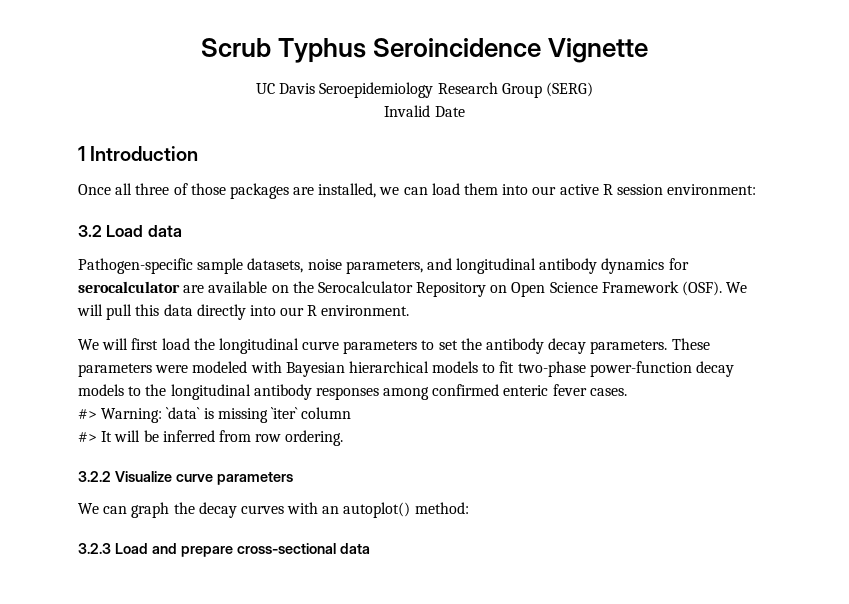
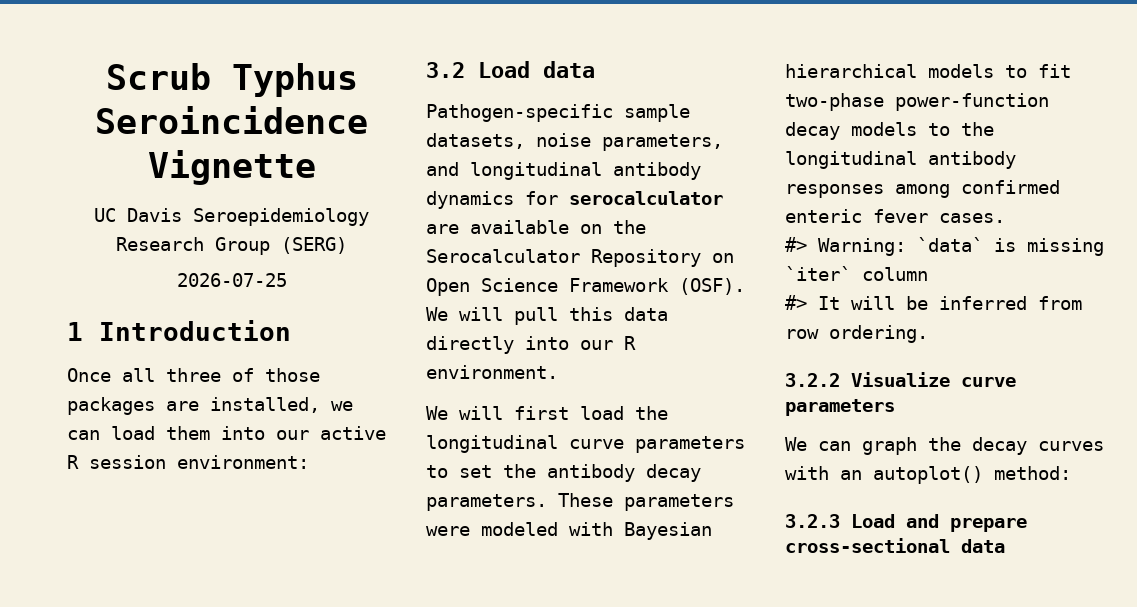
- Invalid Date
+ 2026-07-25

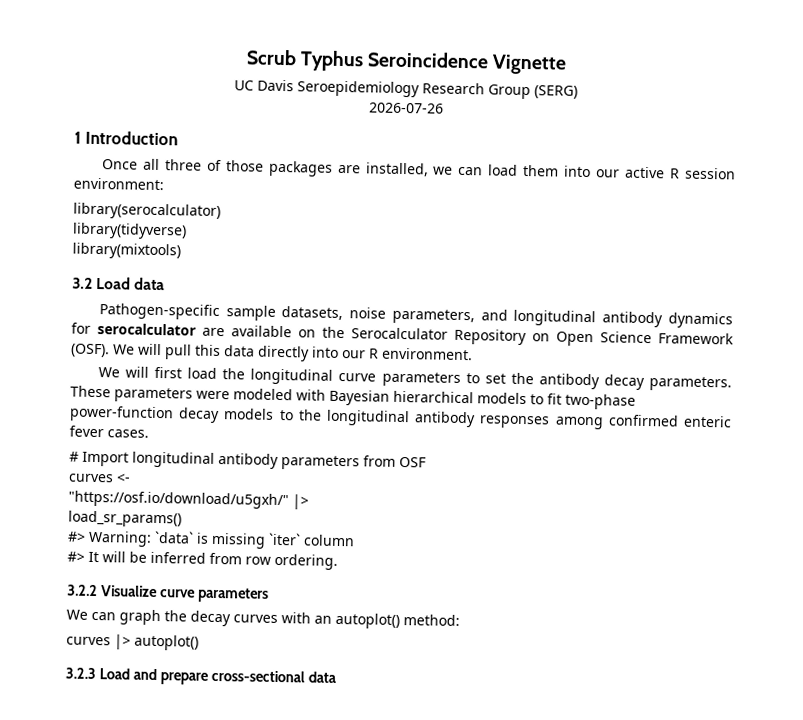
- 2026-07-25
+ 2026-07-26
+ library(serocalculator)
+ library(tidyverse)
+ library(mixtools)
+ # Import longitudinal antibody parameters from OSF
+ curves <-
+ "https://osf.io/download/u5gxh/" |>
+ load_sr_params()
+ curves |> autoplot()

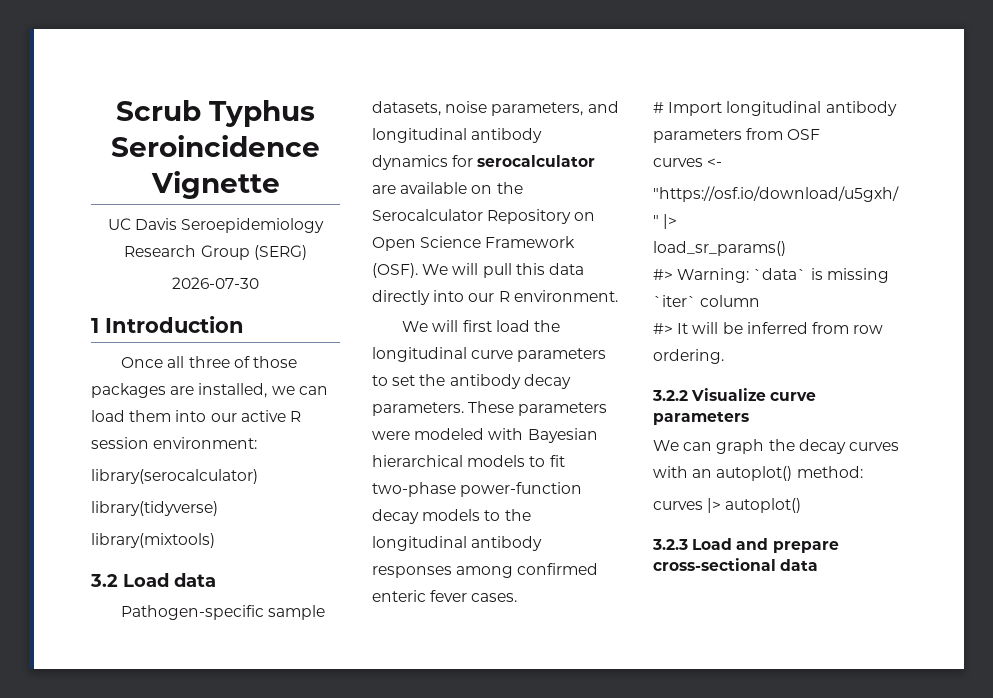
- 2026-07-26
+ 2026-07-30

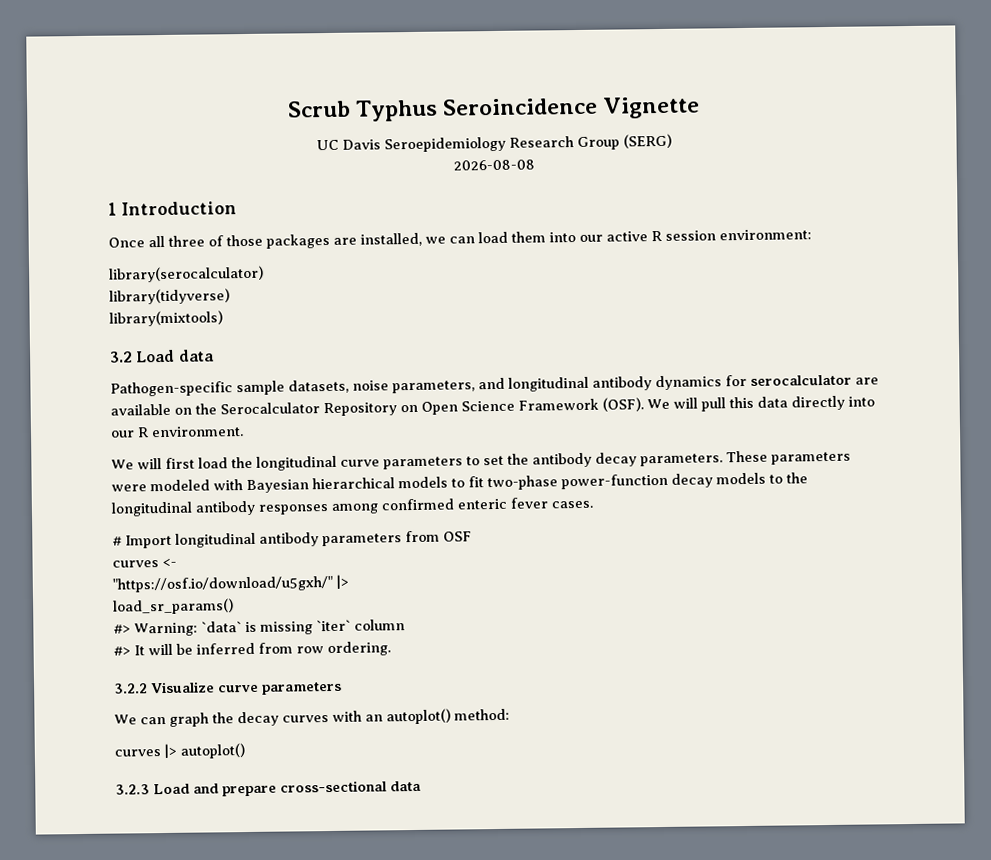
- 2026-07-30
+ 2026-08-08

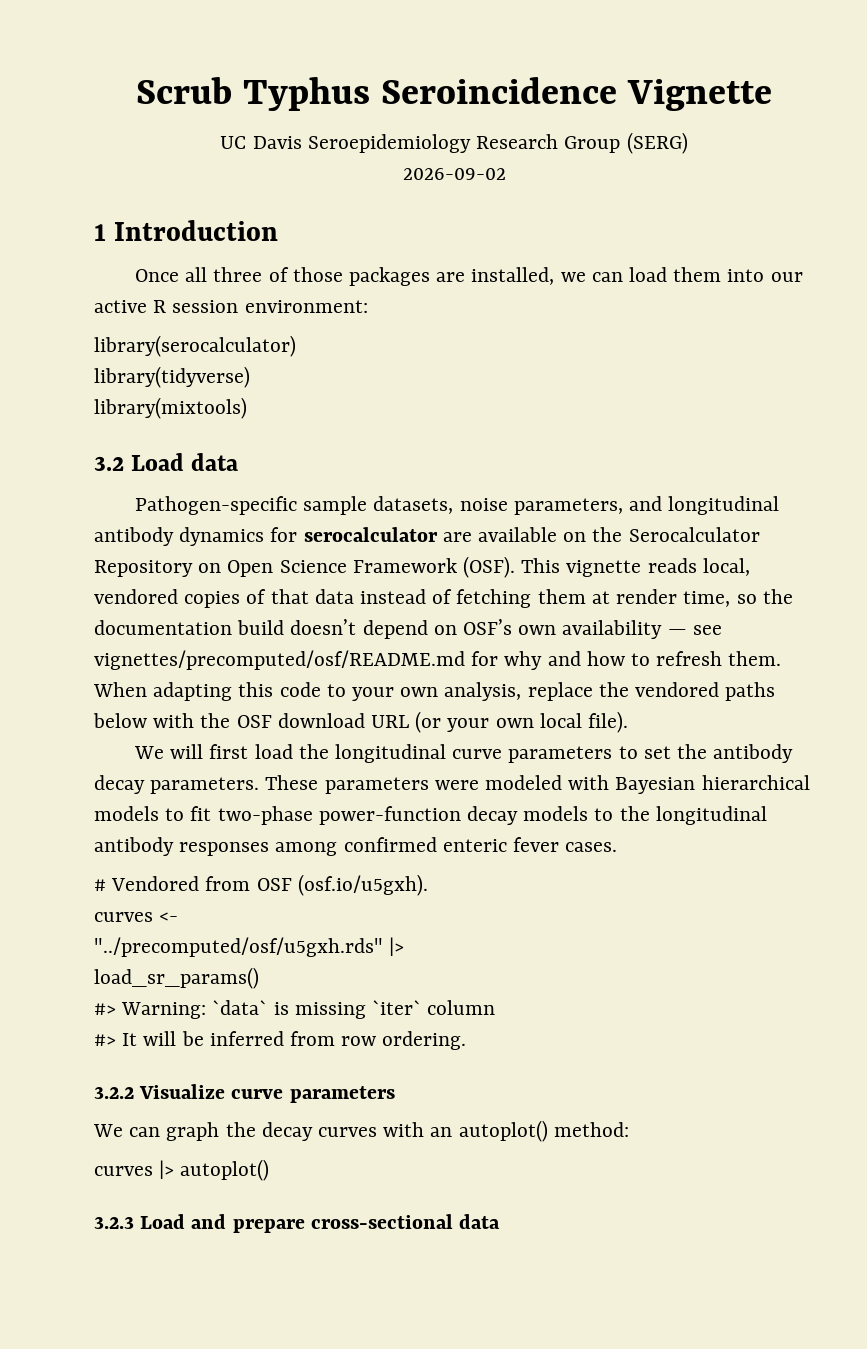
- 2026-08-08
+ 2026-09-02
- We will pull this data directly into our R environment.
+ This vignette reads local, vendored copies of that data instead of fetching them at render time, so the documentation build doesn’t depend on OSF’s own availability — see vignettes/precomputed/osf/README.md for why and how to refresh them. When adapting this code to your own analysis, replace the vendored paths below with the OSF download URL (or your own local file).
- # Import longitudinal antibody parameters from OSF
+ # Vendored from OSF (osf.io/u5gxh).
- "https://osf.io/download/u5gxh/" |>
+ "../precomputed/osf/u5gxh.rds" |>

